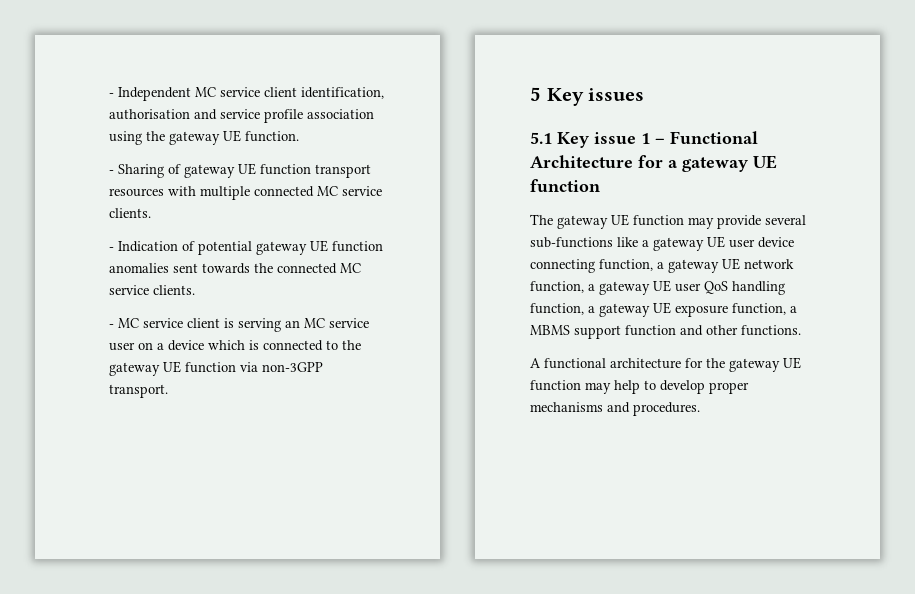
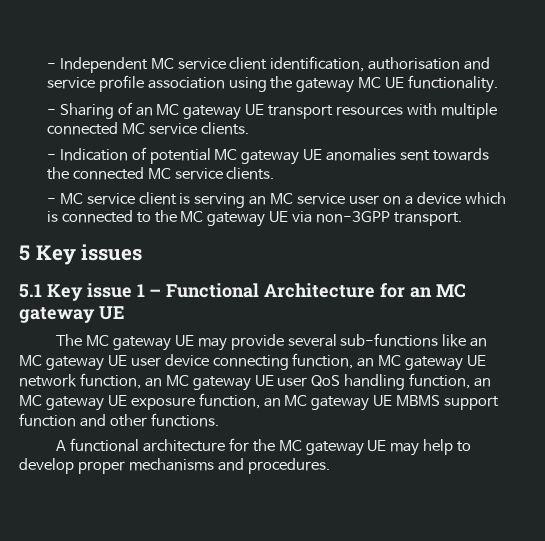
- - Independent MC service client identification, authorisation and service profile association using the gateway UE function.
+ - Independent MC service client identification, authorisation and service profile association using the gateway MC UE functionality.
- - Sharing of gateway UE function transport resources with multiple connected MC service clients.
+ - Sharing of an MC gateway UE transport resources with multiple connected MC service clients.
- - Indication of potential gateway UE function anomalies sent towards the connected MC service clients.
+ - Indication of potential MC gateway UE anomalies sent towards the connected MC service clients.
- - MC service client is serving an MC service user on a device which is connected to the gateway UE function via non-3GPP transport.
+ - MC service client is serving an MC service user on a device which is connected to the MC gateway UE via non-3GPP transport.
- 5.1 Key issue 1 – Functional Architecture for a gateway UE function
+ 5.1 Key issue 1 – Functional Architecture for an MC gateway UE
- The gateway UE function may provide several sub-functions like a gateway UE user device connecting function, a gateway UE network function, a gateway UE user QoS handling function, a gateway UE exposure function, a MBMS support function and other functions.
+ The MC gateway UE may provide several sub-functions like an MC gateway UE user device connecting function, an MC gateway UE network function, an MC gateway UE user QoS handling function, an MC gateway UE exposure function, an MC gateway UE MBMS support function and other functions.
- A functional architecture for the gateway UE function may help to develop proper mechanisms and procedures.
+ A functional architecture for the MC gateway UE may help to develop proper mechanisms and procedures.

